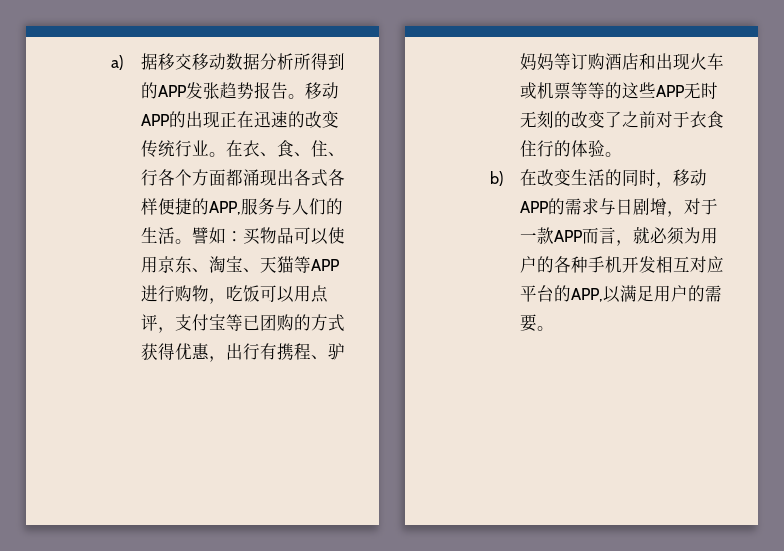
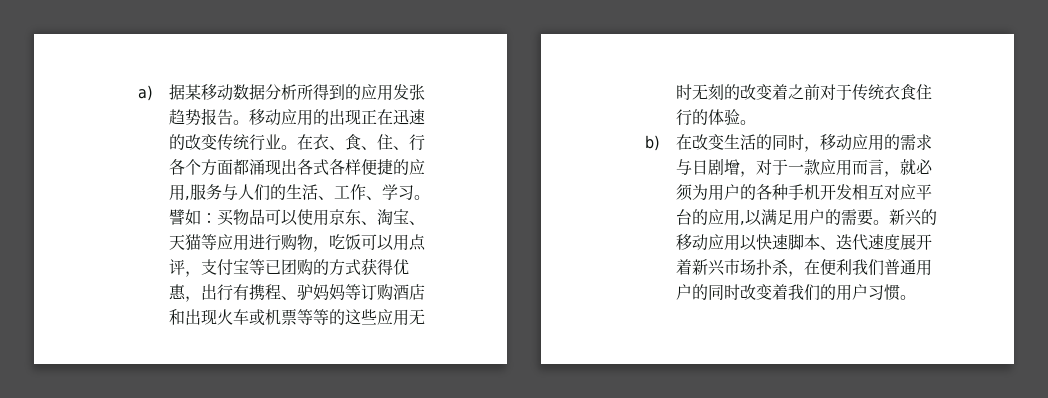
- a)据移交移动数据分析所得到的APP发张趋势报告。
+ a)据某移动数据分析所得到的应用发张趋势报告。
- 移动APP的出现正在迅速的改变传统行业。
+ 移动应用的出现正在迅速的改变传统行业。
- 在衣、食、住、行各个方面都涌现出各式各样便捷的APP,服务与人们的生活。
+ 在衣、食、住、行各个方面都涌现出各式各样便捷的应用,服务与人们的生活、工作、学习。
- 譬如：买物品可以使用京东、淘宝、天猫等APP进行购物，吃饭可以用点评，支付宝等已团购的方式获得优惠，出行有携程、驴妈妈等订购酒店和出现火车或机票等等的这些APP无时无刻的改变了之前对于衣食住行的体验。
+ 譬如：买物品可以使用京东、淘宝、天猫等应用进行购物，吃饭可以用点评，支付宝等已团购的方式获得优惠，出行有携程、驴妈妈等订购酒店和出现火车或机票等等的这些应用无时无刻的改变着之前对于传统衣食住行的体验。
- b)在改变生活的同时，移动APP的需求与日剧增，对于一款APP而言，就必须为用户的各种手机开发相互对应平台的APP,以满足用户的需要。
+ b)在改变生活的同时，移动应用的需求与日剧增，对于一款应用而言，就必须为用户的各种手机开发相互对应平台的应用,以满足用户的需要。
+ 新兴的移动应用以快速脚本、迭代速度展开着新兴市场扑杀，在便利我们普通用户的同时改变着我们的用户习惯。

